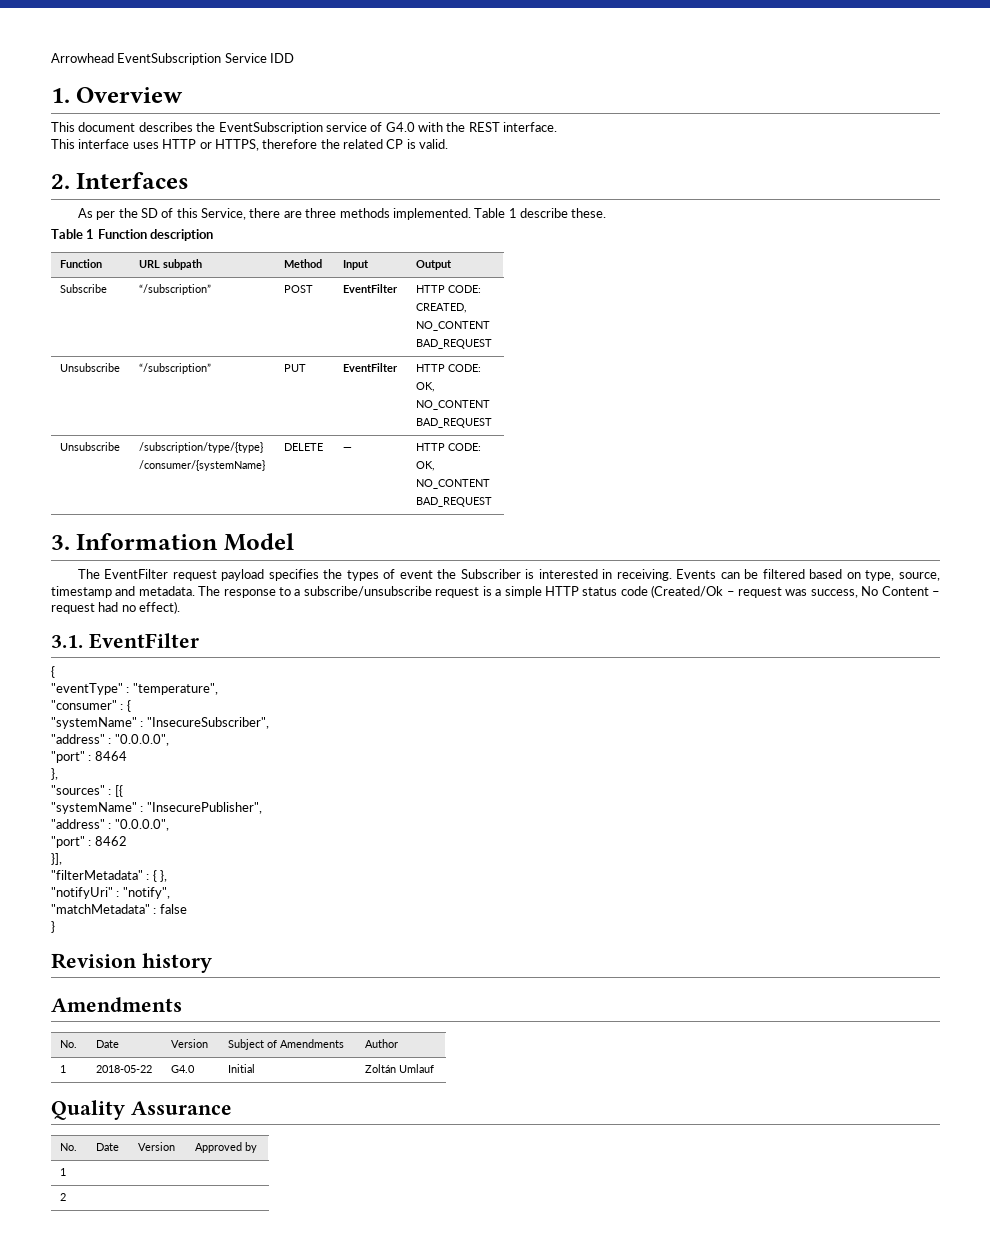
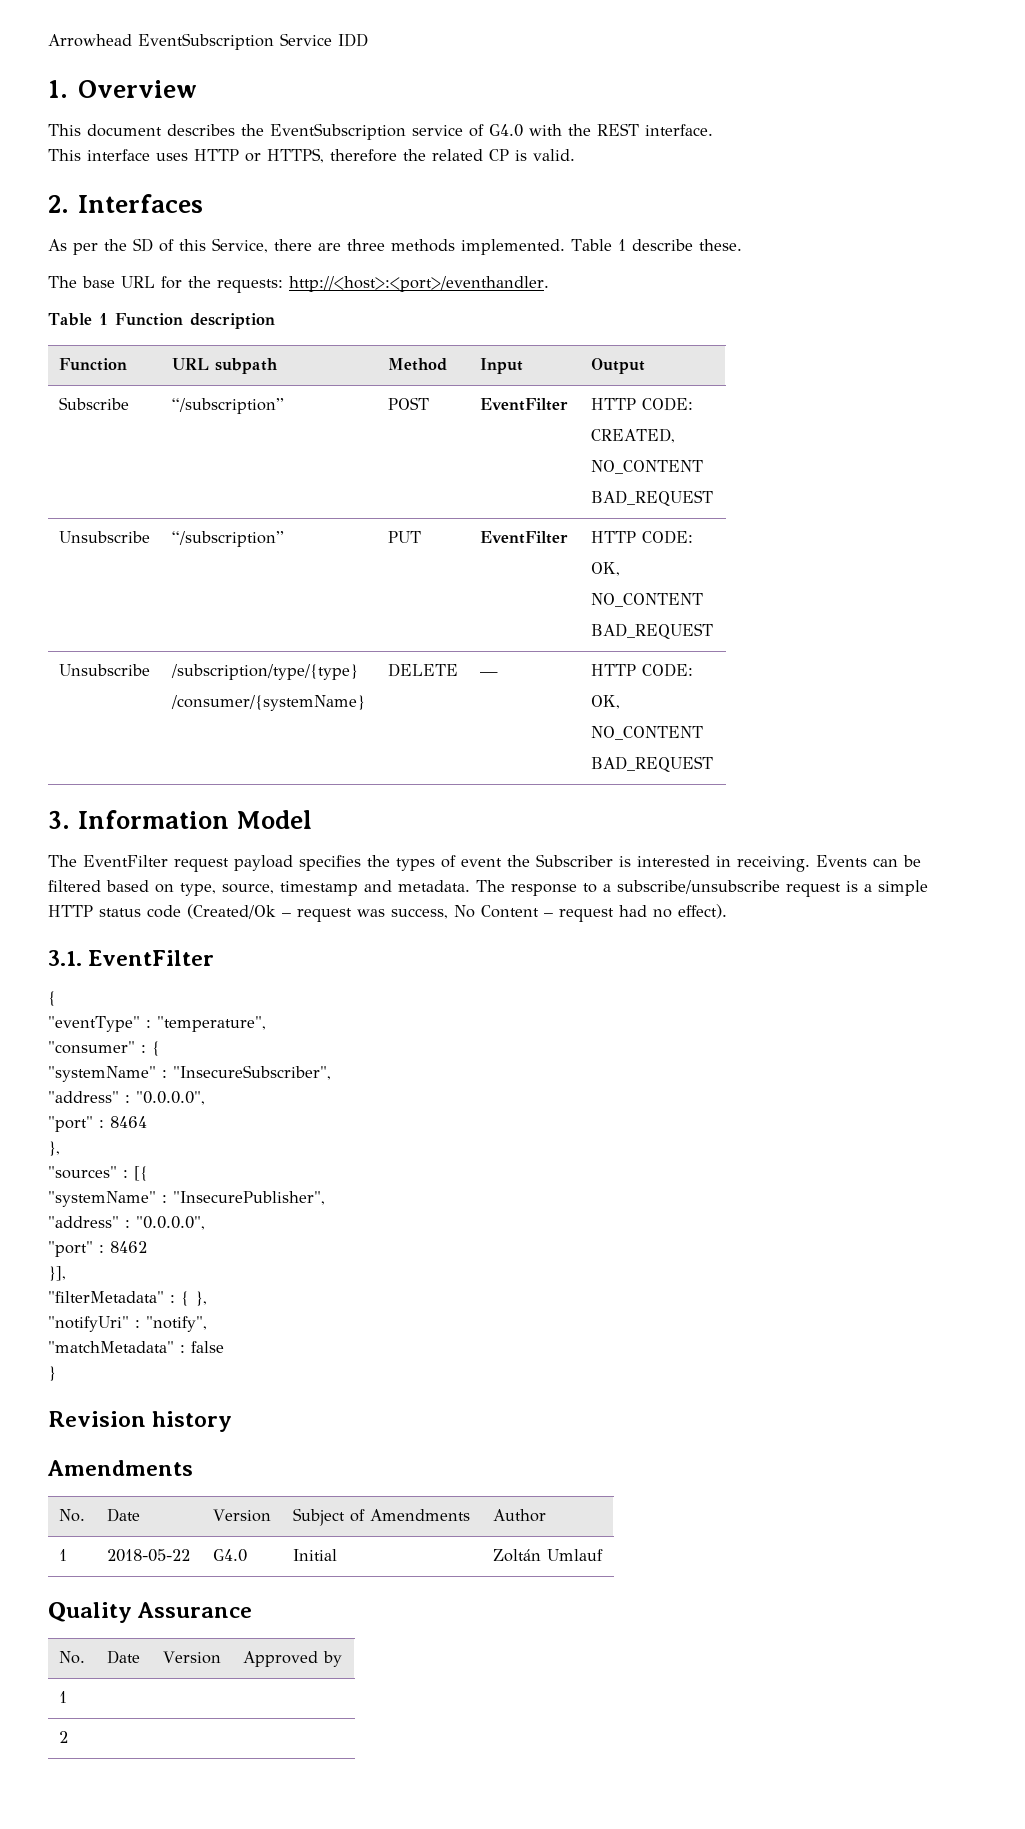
+ The base URL for the requests: http://<host>:<port>/eventhandler.

